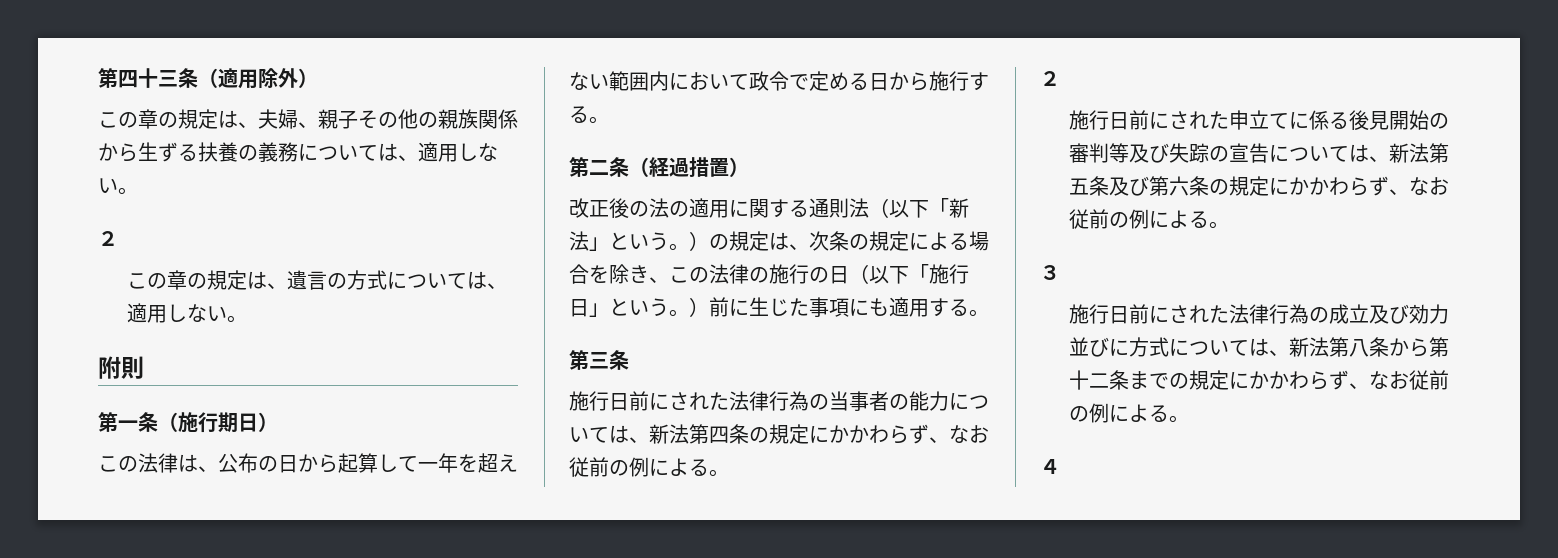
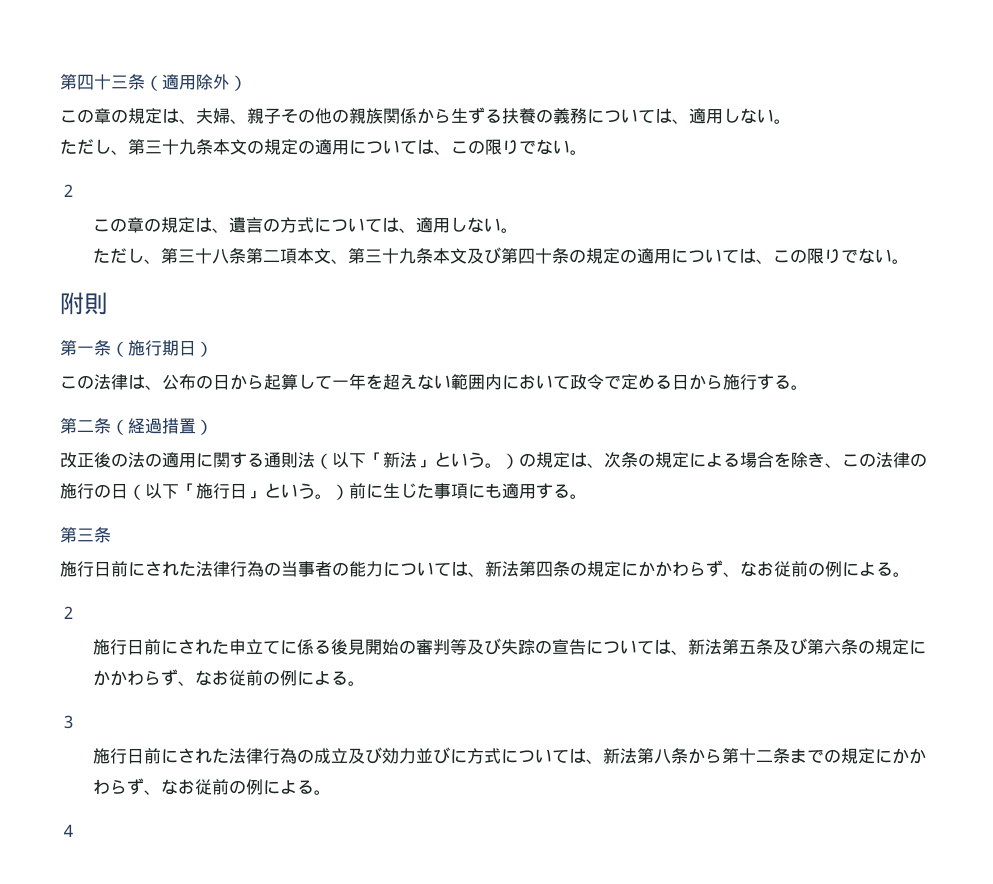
+ ただし、第三十九条本文の規定の適用については、この限りでない。
+ ただし、第三十八条第二項本文、第三十九条本文及び第四十条の規定の適用については、この限りでない。

